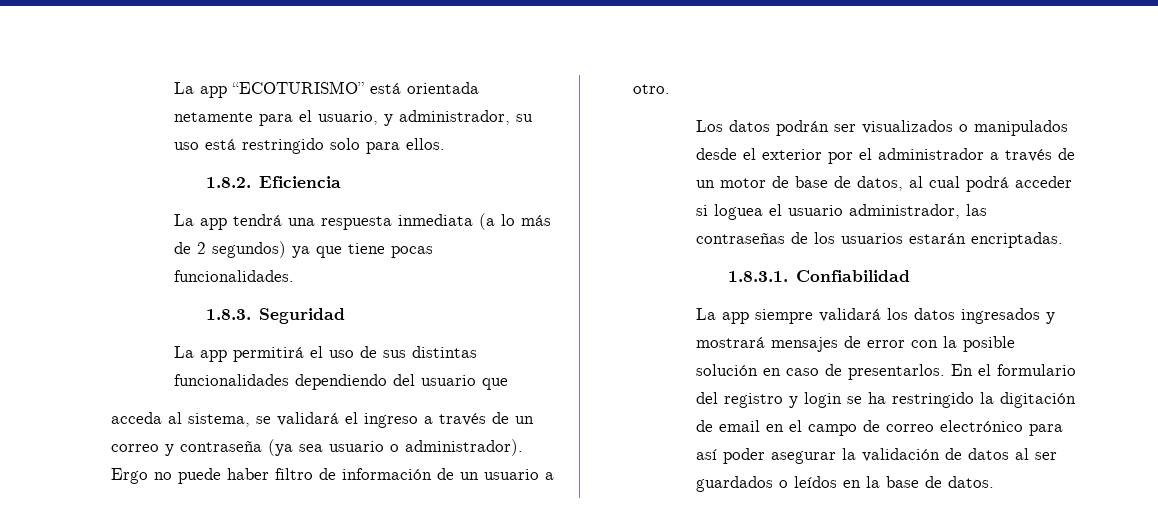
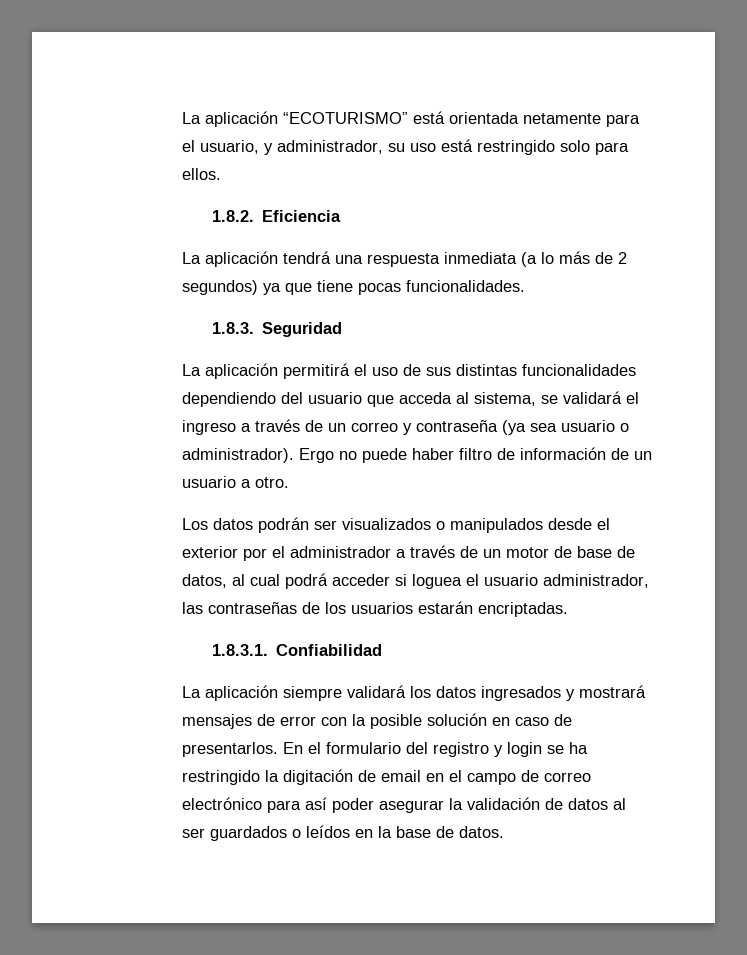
- La app “ECOTURISMO” está orientada netamente para el usuario, y administrador, su uso está restringido solo para ellos.
+ La aplicación “ECOTURISMO” está orientada netamente para el usuario, y administrador, su uso está restringido solo para ellos.
- La app tendrá una respuesta inmediata (a lo más de 2 segundos) ya que tiene pocas funcionalidades.
+ La aplicación tendrá una respuesta inmediata (a lo más de 2 segundos) ya que tiene pocas funcionalidades.
- La app permitirá el uso de sus distintas funcionalidades dependiendo del usuario que
- acceda al sistema, se validará el ingreso a través de un correo y contraseña (ya sea usuario o administrador).
+ La aplicación permitirá el uso de sus distintas funcionalidades dependiendo del usuario que acceda al sistema, se validará el ingreso a través de un correo y contraseña (ya sea usuario o administrador).
- La app siempre validará los datos ingresados y mostrará mensajes de error con la posible solución en caso de presentarlos.
+ La aplicación siempre validará los datos ingresados y mostrará mensajes de error con la posible solución en caso de presentarlos.

